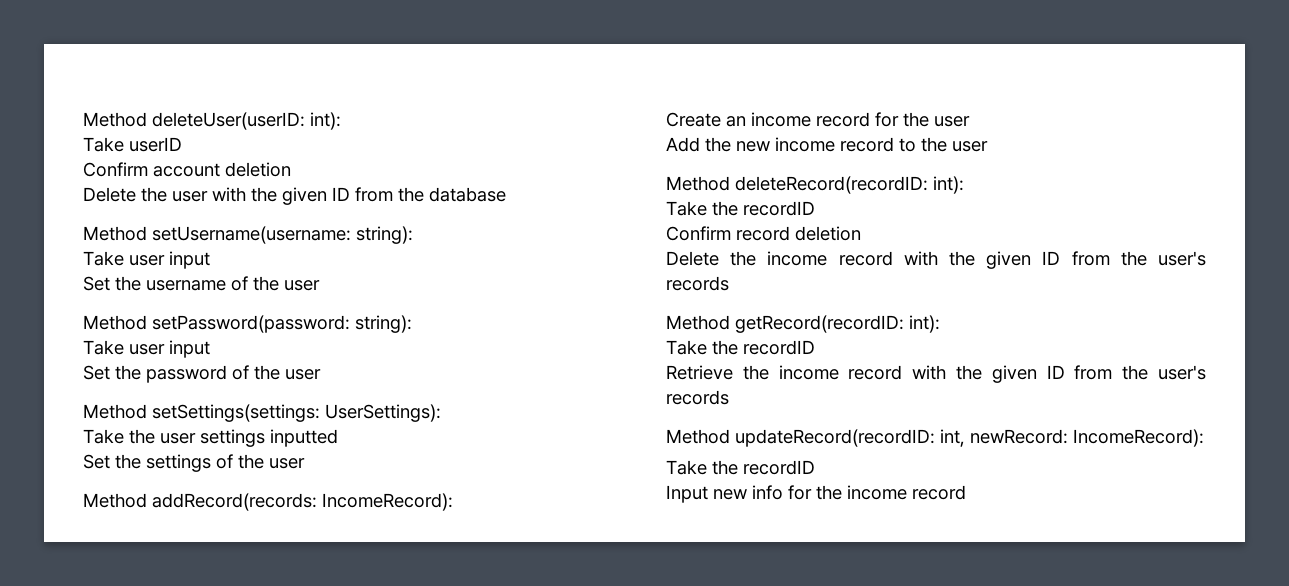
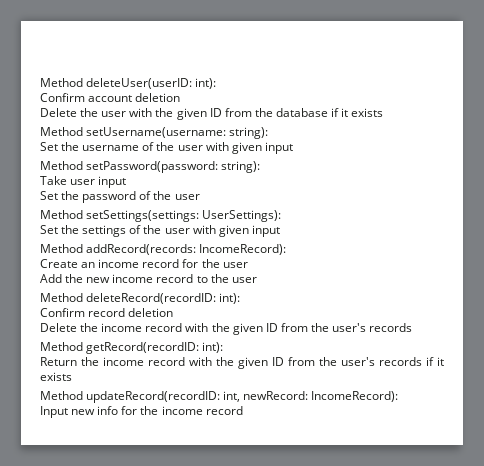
- Take userID
- Delete the user with the given ID from the database
+ Delete the user with the given ID from the database if it exists
  Method setUsername(username: string):
- Take user input
- Set the username of the user
+ Set the username of the user with given input
- Take the user settings inputted
- Set the settings of the user
+ Set the settings of the user with given input
  Method deleteRecord(recordID: int):
- Take the recordID
  Method getRecord(recordID: int):
- Take the recordID
- Retrieve the income record with the given ID from the user's records
+ Return the income record with the given ID from the user's records if it exists
  Method updateRecord(recordID: int, newRecord: IncomeRecord):
- Take the recordID

